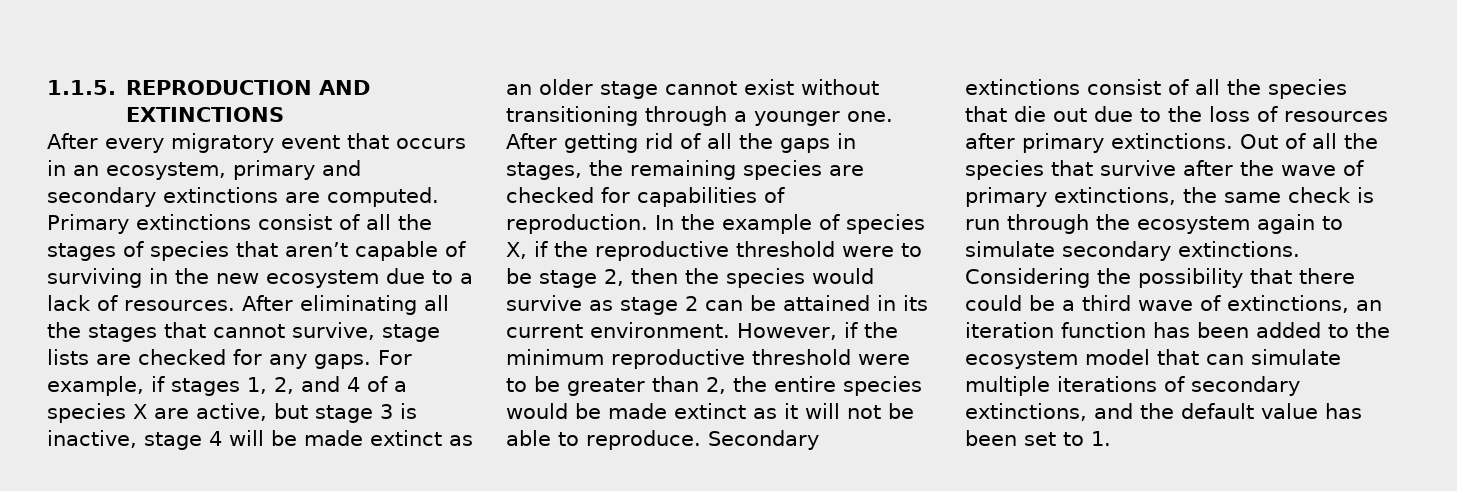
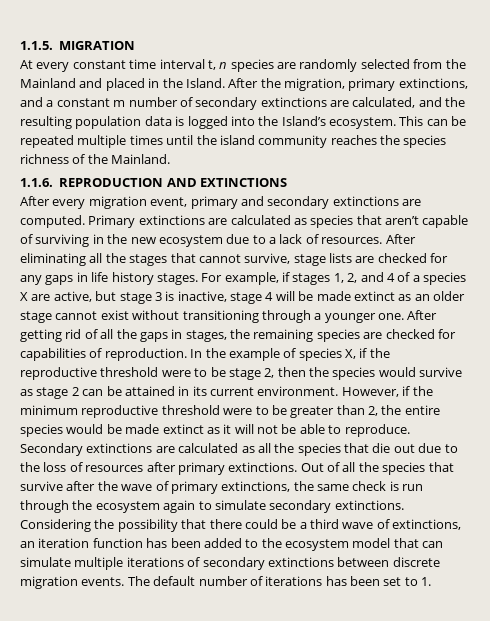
- 1.1.5. REPRODUCTION AND EXTINCTIONS
+ 1.1.5. MIGRATION
+ At every constant time interval t, n species are randomly selected from the Mainland and placed in the Island. After the migration, primary extinctions, and a constant m number of secondary extinctions are calculated, and the resulting population data is logged into the Island’s ecosystem. This can be repeated multiple times until the island community reaches the species richness of the Mainland.
+ 1.1.6. REPRODUCTION AND EXTINCTIONS
- After every migratory event that occurs in an ecosystem, primary and secondary extinctions are computed.
+ After every migration event, primary and secondary extinctions are computed.
- Primary extinctions consist of all the stages of species that aren’t capable of surviving in the new ecosystem due to a lack of resources.
+ Primary extinctions are calculated as species that aren’t capable of surviving in the new ecosystem due to a lack of resources.
- After eliminating all the stages that cannot survive, stage lists are checked for any gaps.
+ After eliminating all the stages that cannot survive, stage lists are checked for any gaps in life history stages.
- Secondary extinctions consist of all the species that die out due to the loss of resources after primary extinctions.
+ Secondary extinctions are calculated as all the species that die out due to the loss of resources after primary extinctions.
- Considering the possibility that there could be a third wave of extinctions, an iteration function has been added to the ecosystem model that can simulate multiple iterations of secondary extinctions, and the default value has been set to 1.
+ Considering the possibility that there could be a third wave of extinctions, an iteration function has been added to the ecosystem model that can simulate multiple iterations of secondary extinctions between discrete migration events. The default number of iterations has been set to 1.

